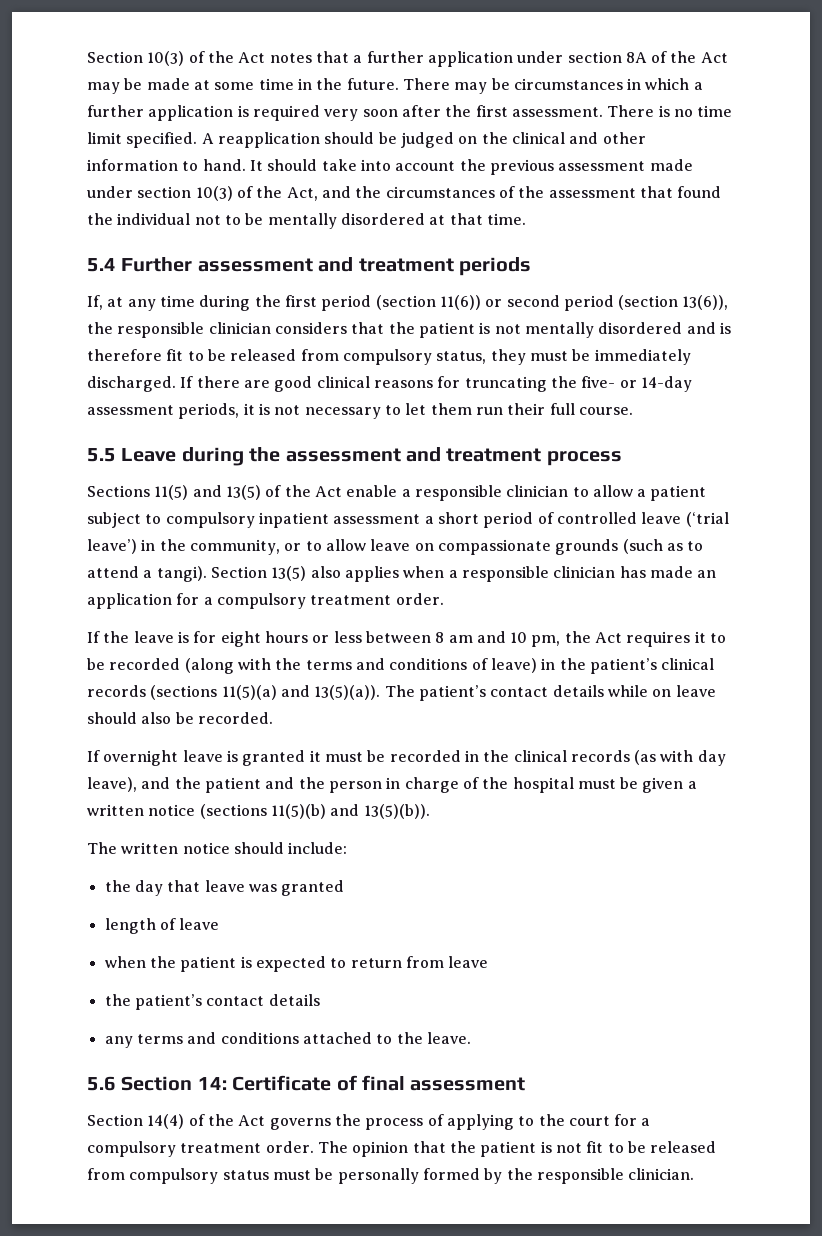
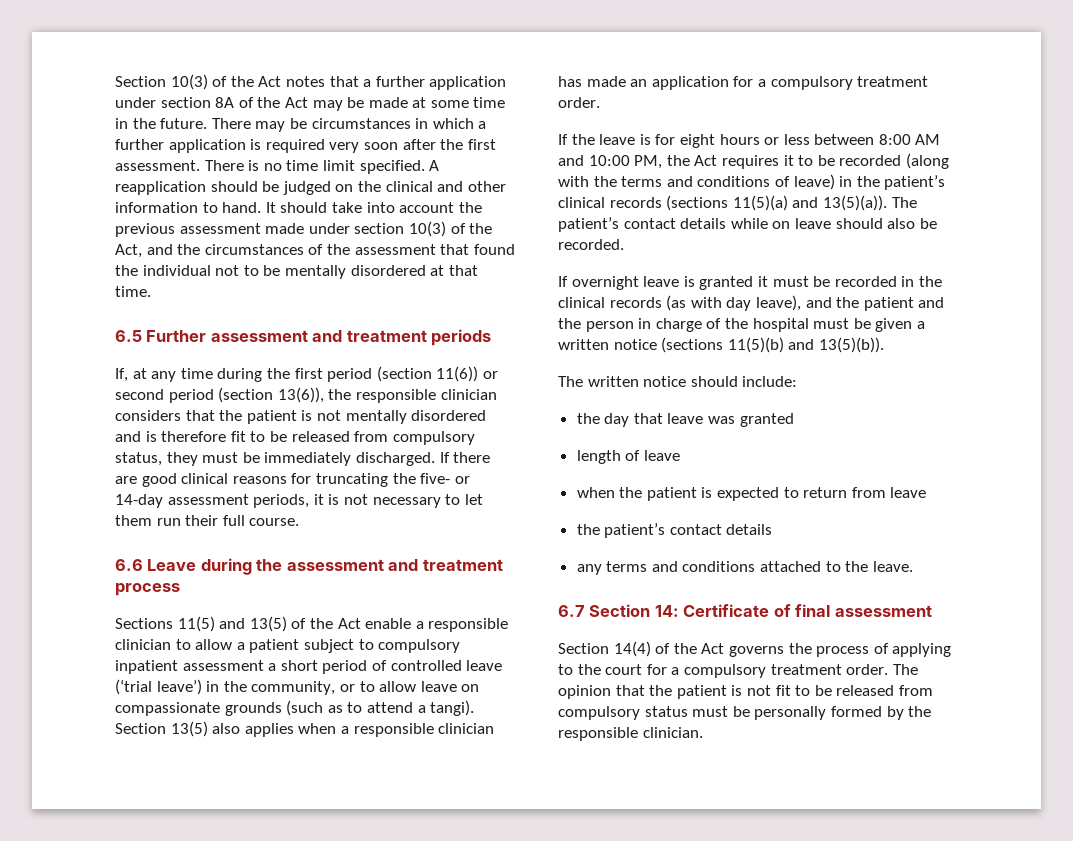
- 5.4 Further assessment and treatment periods
+ 6.5 Further assessment and treatment periods
- 5.5 Leave during the assessment and treatment process
+ 6.6 Leave during the assessment and treatment process
- If the leave is for eight hours or less between 8 am and 10 pm, the Act requires it to be recorded (along with the terms and conditions of leave) in the patient’s clinical records (sections 11(5)(a) and 13(5)(a)).
+ If the leave is for eight hours or less between 8:00 AM and 10:00 PM, the Act requires it to be recorded (along with the terms and conditions of leave) in the patient’s clinical records (sections 11(5)(a) and 13(5)(a)).
- 5.6 Section 14: Certificate of final assessment
+ 6.7 Section 14: Certificate of final assessment

